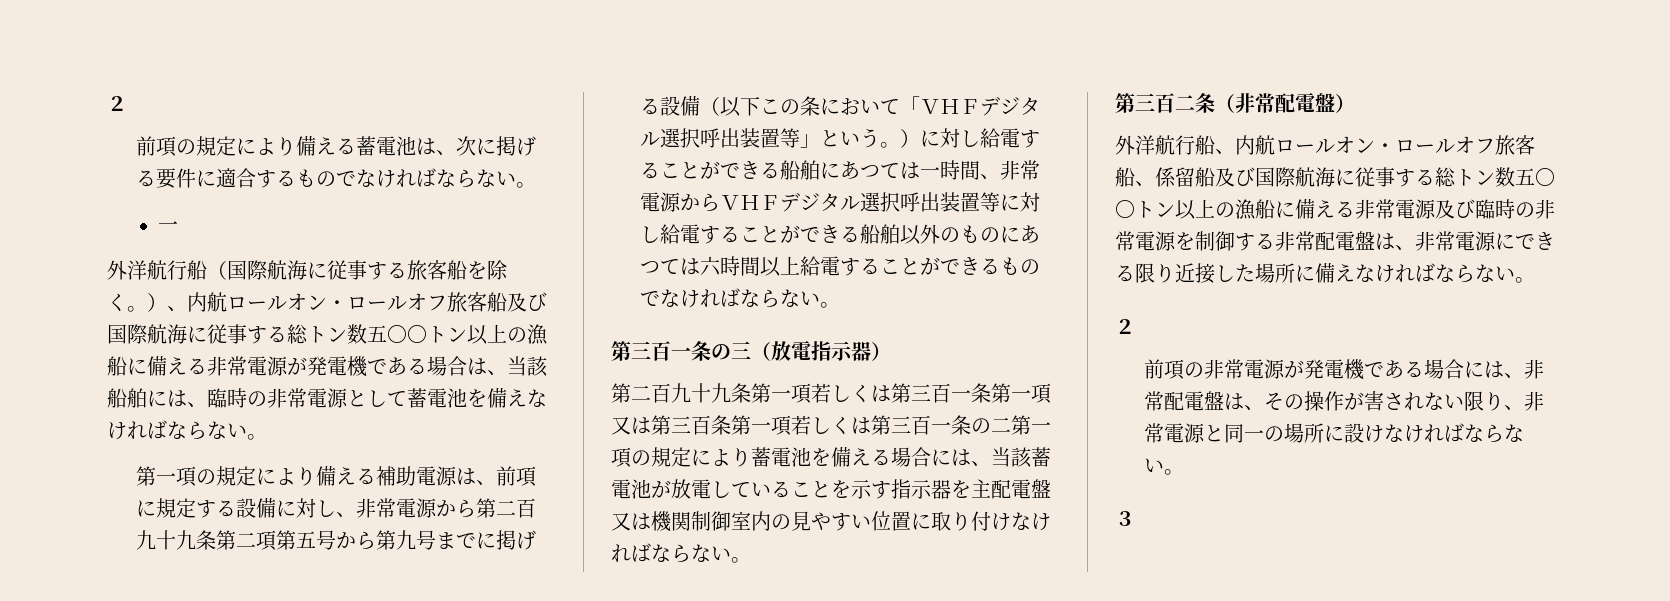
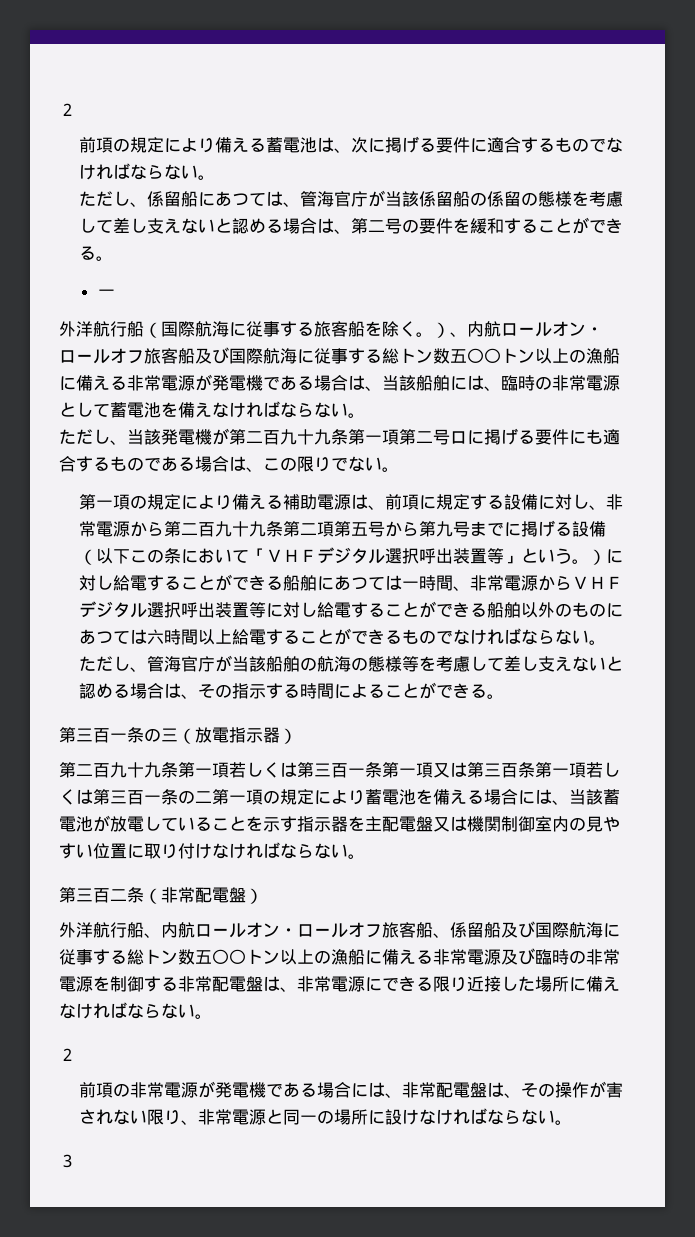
+ ただし、係留船にあつては、管海官庁が当該係留船の係留の態様を考慮して差し支えないと認める場合は、第二号の要件を緩和することができる。
+ ただし、当該発電機が第二百九十九条第一項第二号ロに掲げる要件にも適合するものである場合は、この限りでない。
+ ただし、管海官庁が当該船舶の航海の態様等を考慮して差し支えないと認める場合は、その指示する時間によることができる。

